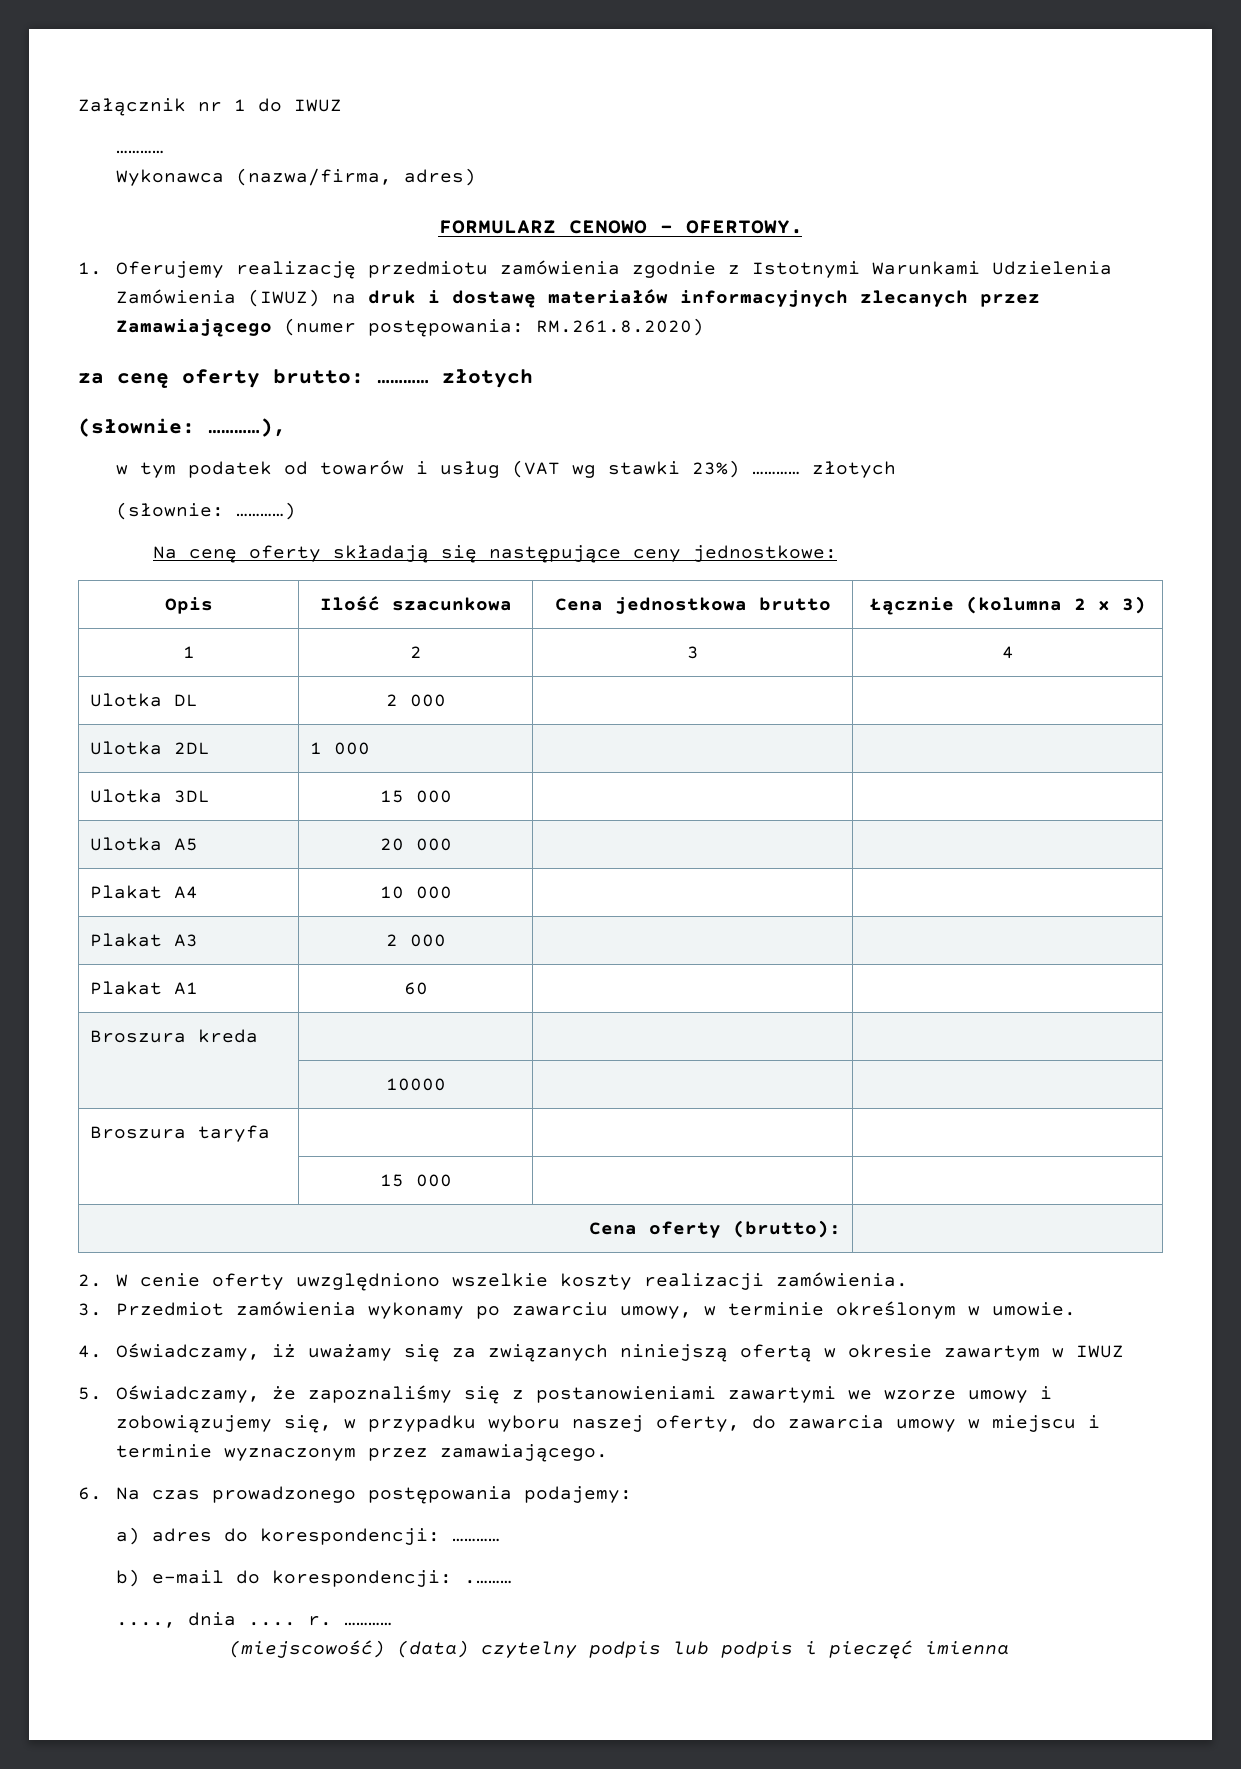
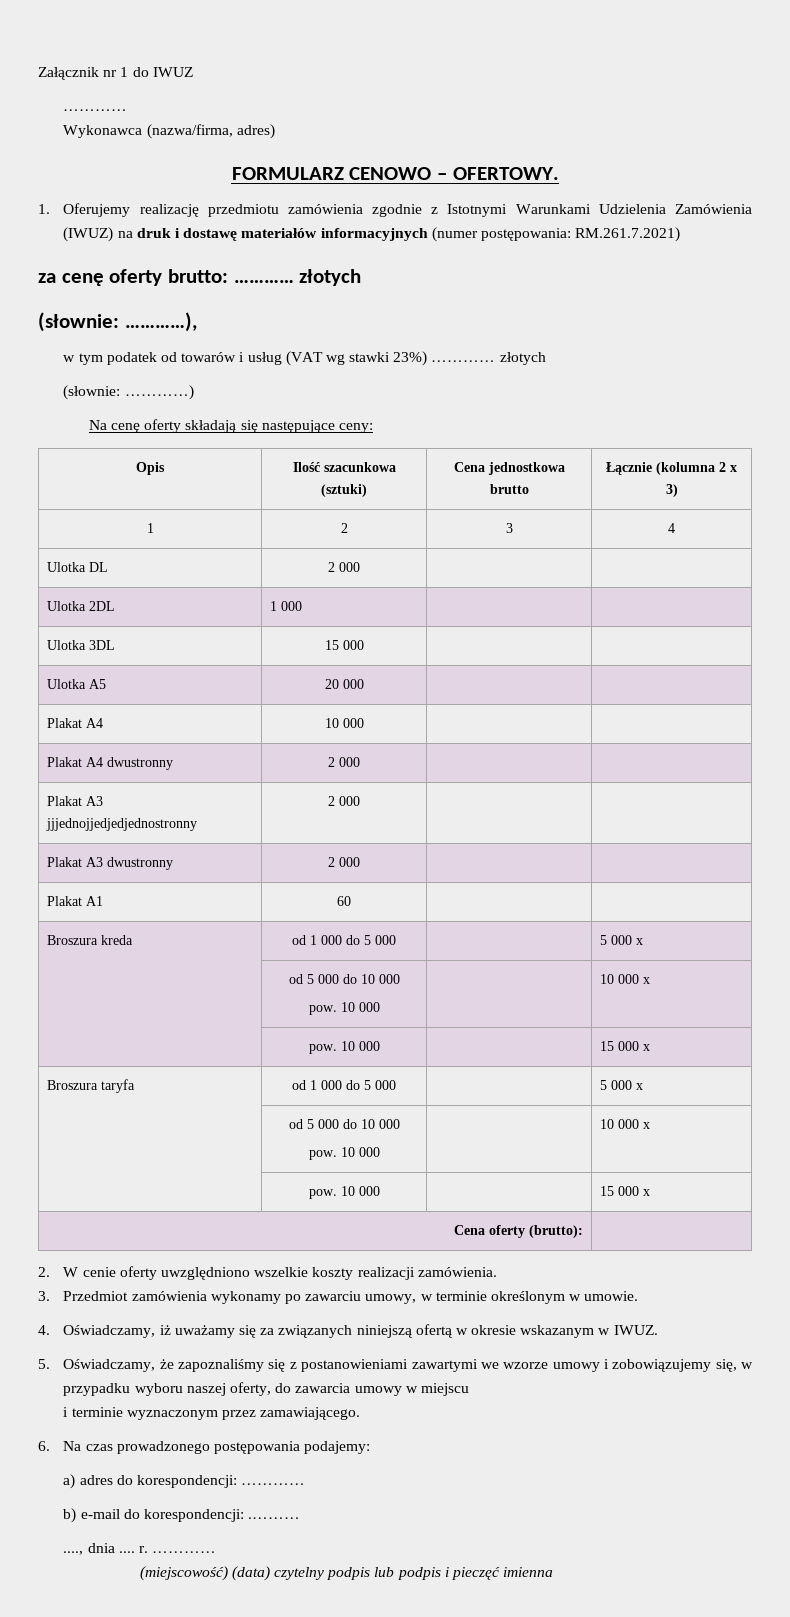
- 1. Oferujemy realizację przedmiotu zamówienia zgodnie z Istotnymi Warunkami Udzielenia Zamówienia (IWUZ) na druk i dostawę materiałów informacyjnych zlecanych przez Zamawiającego (numer postępowania: RM.261.8.2020)
+ 1. Oferujemy realizację przedmiotu zamówienia zgodnie z Istotnymi Warunkami Udzielenia Zamówienia (IWUZ) na druk i dostawę materiałów informacyjnych (numer postępowania: RM.261.7.2021)
- Na cenę oferty składają się następujące ceny jednostkowe:
+ Na cenę oferty składają się następujące ceny:
- Opis | Ilość szacunkowa | Cena jednostkowa brutto | Łącznie (kolumna 2 x 3)
+ Opis | Ilość szacunkowa (sztuki) | Cena jednostkowa brutto | Łącznie (kolumna 2 x 3)
- Plakat A3 | 2 000 | |
+ Plakat A4 dwustronny | 2 000 | |
+ Plakat A3 jjjednojjedjedjednostronny | 2 000 | |
+ Plakat A3 dwustronny | 2 000 | |
- Broszura kreda | | |
- | 10000 | |
- Broszura taryfa | | |
- | 15 000 | |
+ Broszura kreda | od 1 000 do 5 000 | | 5 000 x
+ | od 5 000 do 10 000
+ pow. 10 000 | | 10 000 x
+ | pow. 10 000 | | 15 000 x
+ Broszura taryfa | od 1 000 do 5 000 | | 5 000 x
+ | od 5 000 do 10 000
+ pow. 10 000 | | 10 000 x
+ | pow. 10 000 | | 15 000 x
- 4. Oświadczamy, iż uważamy się za związanych niniejszą ofertą w okresie zawartym w IWUZ
+ 4. Oświadczamy, iż uważamy się za związanych niniejszą ofertą w okresie wskazanym w IWUZ.
- 5. Oświadczamy, że zapoznaliśmy się z postanowieniami zawartymi we wzorze umowy i zobowiązujemy się, w przypadku wyboru naszej oferty, do zawarcia umowy w miejscu i terminie wyznaczonym przez zamawiającego.
+ 5. Oświadczamy, że zapoznaliśmy się z postanowieniami zawartymi we wzorze umowy i zobowiązujemy się, w przypadku wyboru naszej oferty, do zawarcia umowy w miejscu
+ i terminie wyznaczonym przez zamawiającego.

